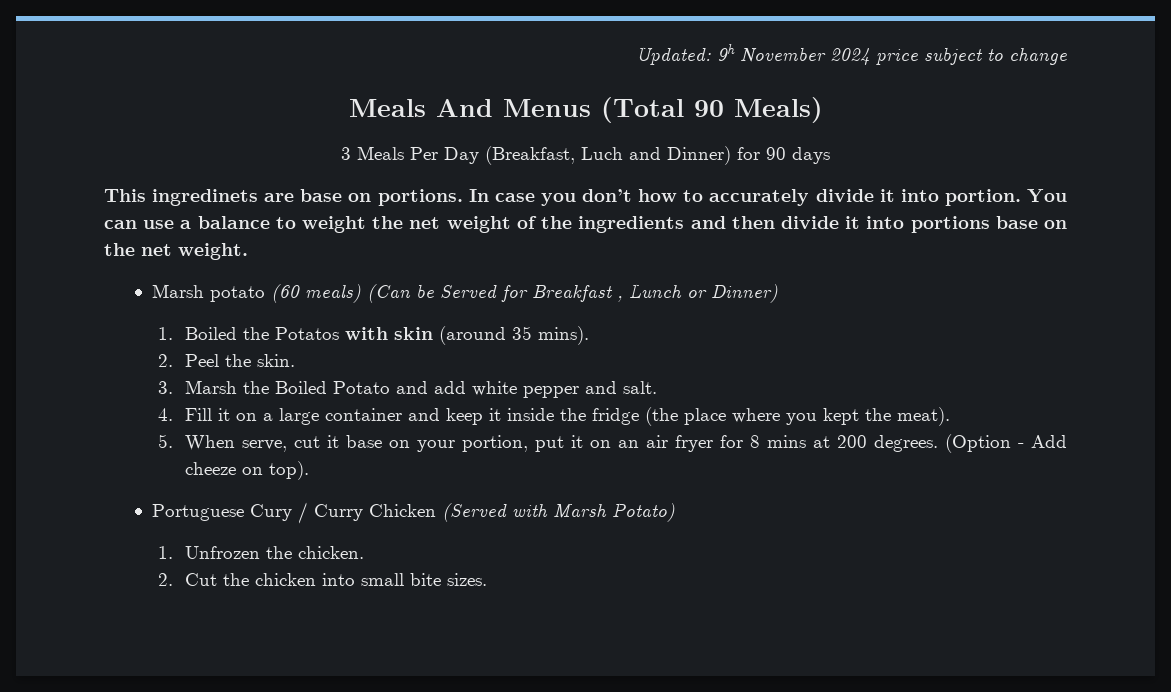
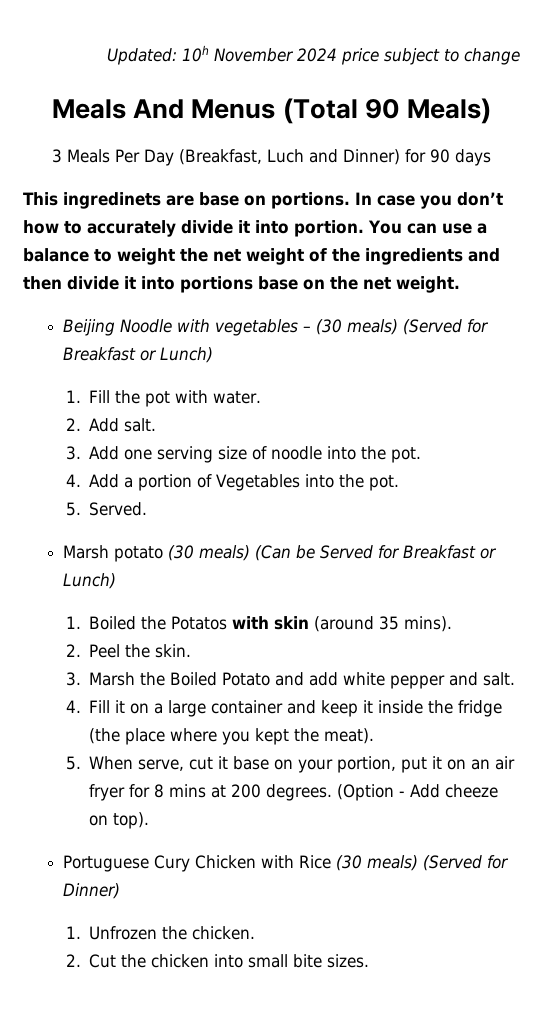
- Updated: 9h November 2024 price subject to change
+ Updated: 10h November 2024 price subject to change
+ Beijing Noodle with vegetables – (30 meals) (Served for Breakfast or Lunch)
+ 1. Fill the pot with water.
+ 2. Add salt.
+ 3. Add one serving size of noodle into the pot.
+ 4. Add a portion of Vegetables into the pot.
+ 5. Served.
- Marsh potato (60 meals) (Can be Served for Breakfast , Lunch or Dinner)
+ Marsh potato (30 meals) (Can be Served for Breakfast or Lunch)
- Portuguese Cury / Curry Chicken (Served with Marsh Potato)
+ Portuguese Cury Chicken with Rice (30 meals) (Served for Dinner)

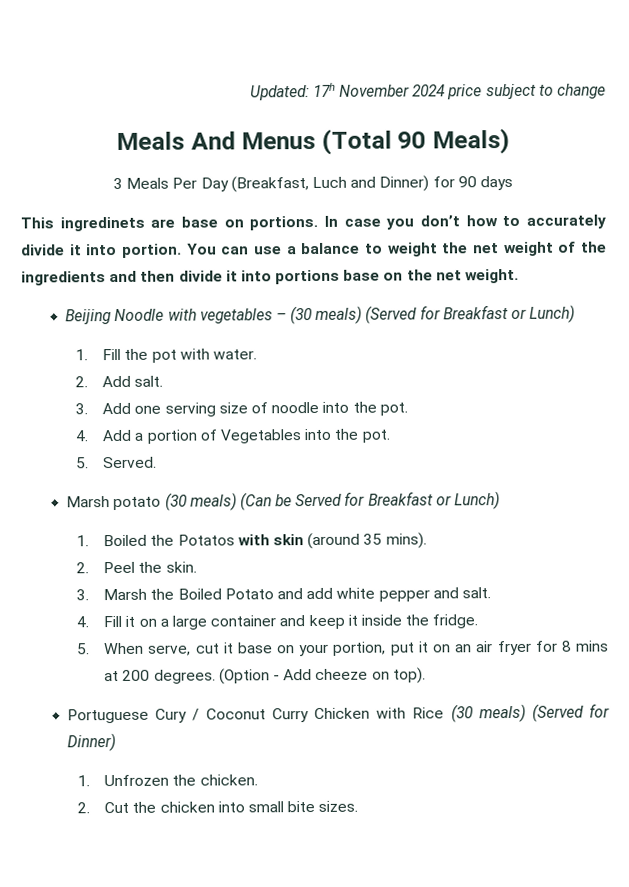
- Updated: 10h November 2024 price subject to change
+ Updated: 17h November 2024 price subject to change
- 4. Fill it on a large container and keep it inside the fridge (the place where you kept the meat).
+ 4. Fill it on a large container and keep it inside the fridge.
- Portuguese Cury Chicken with Rice (30 meals) (Served for Dinner)
+ Portuguese Cury / Coconut Curry Chicken with Rice (30 meals) (Served for Dinner)

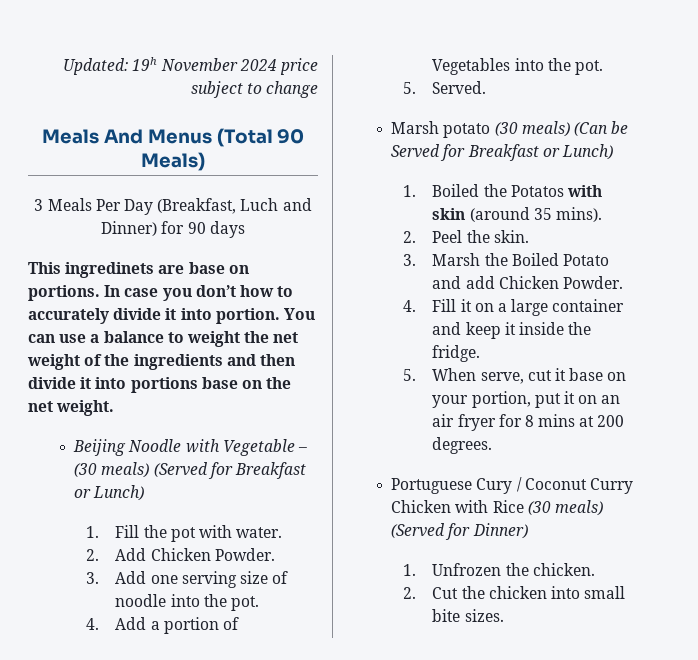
- Updated: 17h November 2024 price subject to change
+ Updated: 19h November 2024 price subject to change
- Beijing Noodle with vegetables – (30 meals) (Served for Breakfast or Lunch)
+ Beijing Noodle with Vegetable – (30 meals) (Served for Breakfast or Lunch)
- 2. Add salt.
+ 2. Add Chicken Powder.
- 3. Marsh the Boiled Potato and add white pepper and salt.
+ 3. Marsh the Boiled Potato and add Chicken Powder.
- (Option - Add cheeze on top).

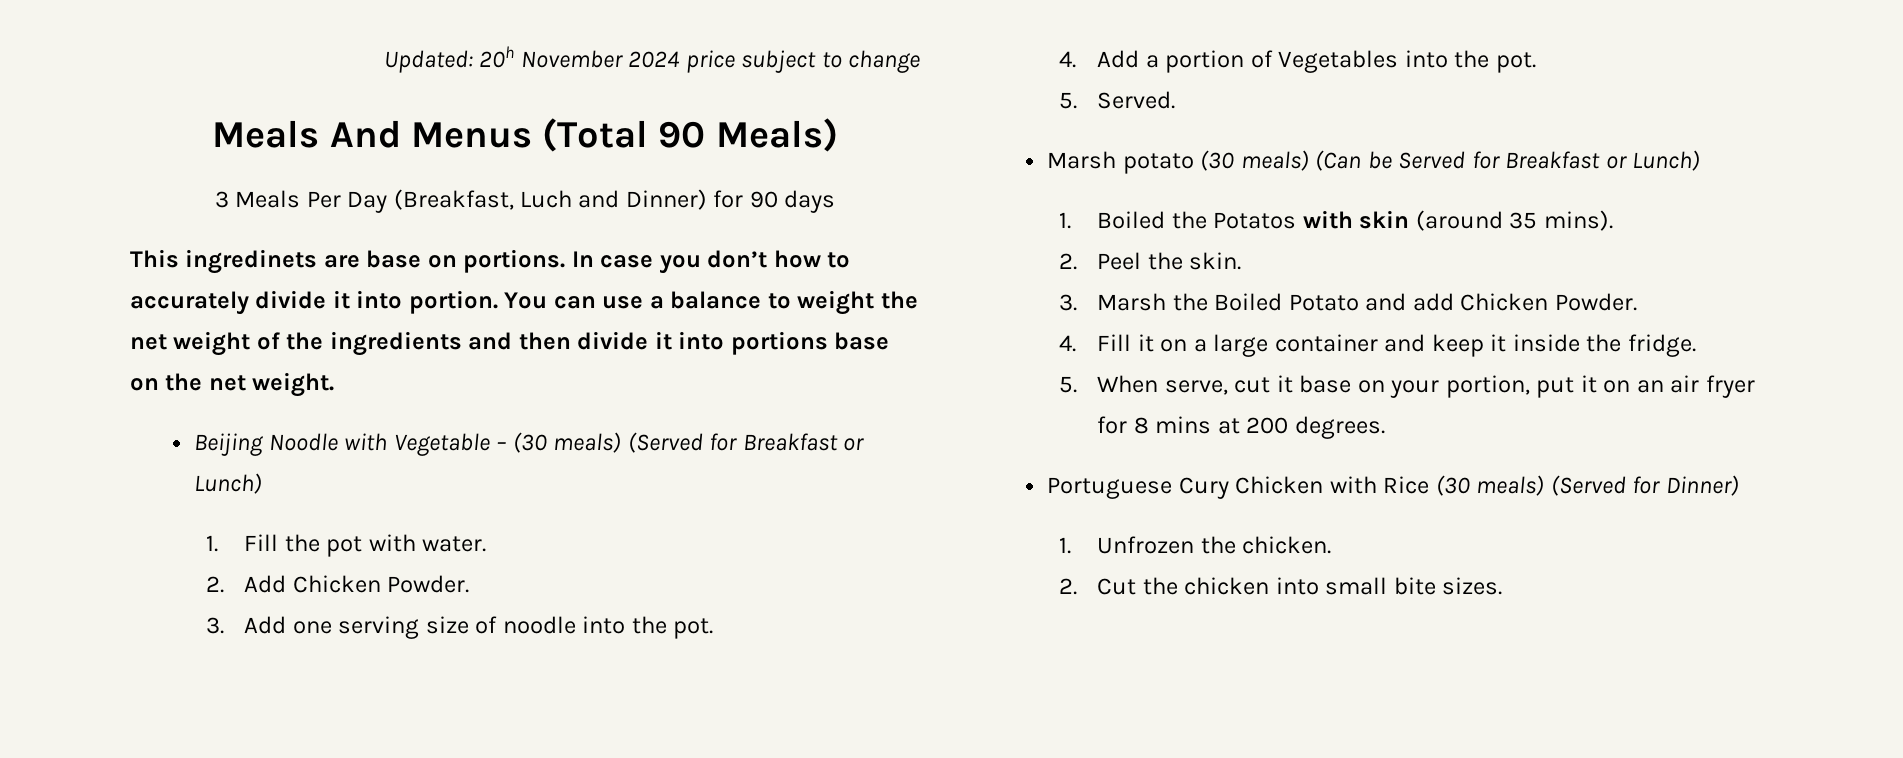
- Updated: 19h November 2024 price subject to change
+ Updated: 20h November 2024 price subject to change
- Portuguese Cury / Coconut Curry Chicken with Rice (30 meals) (Served for Dinner)
+ Portuguese Cury Chicken with Rice (30 meals) (Served for Dinner)

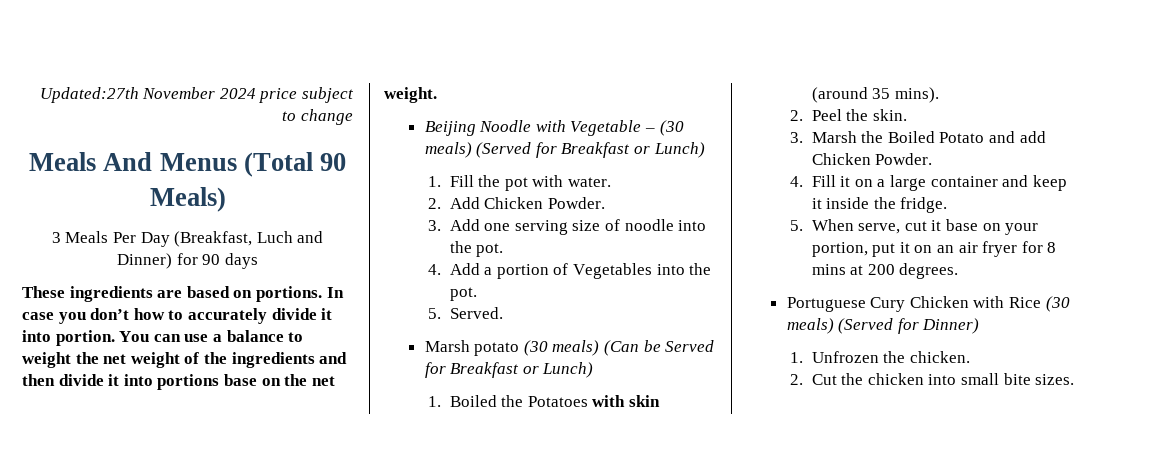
- Updated: 20h November 2024 price subject to change
+ Updated:27th November 2024 price subject to change
- This ingredinets are base on portions.
+ These ingredients are based on portions.
- 1. Boiled the Potatos with skin (around 35 mins).
+ 1. Boiled the Potatoes with skin (around 35 mins).

